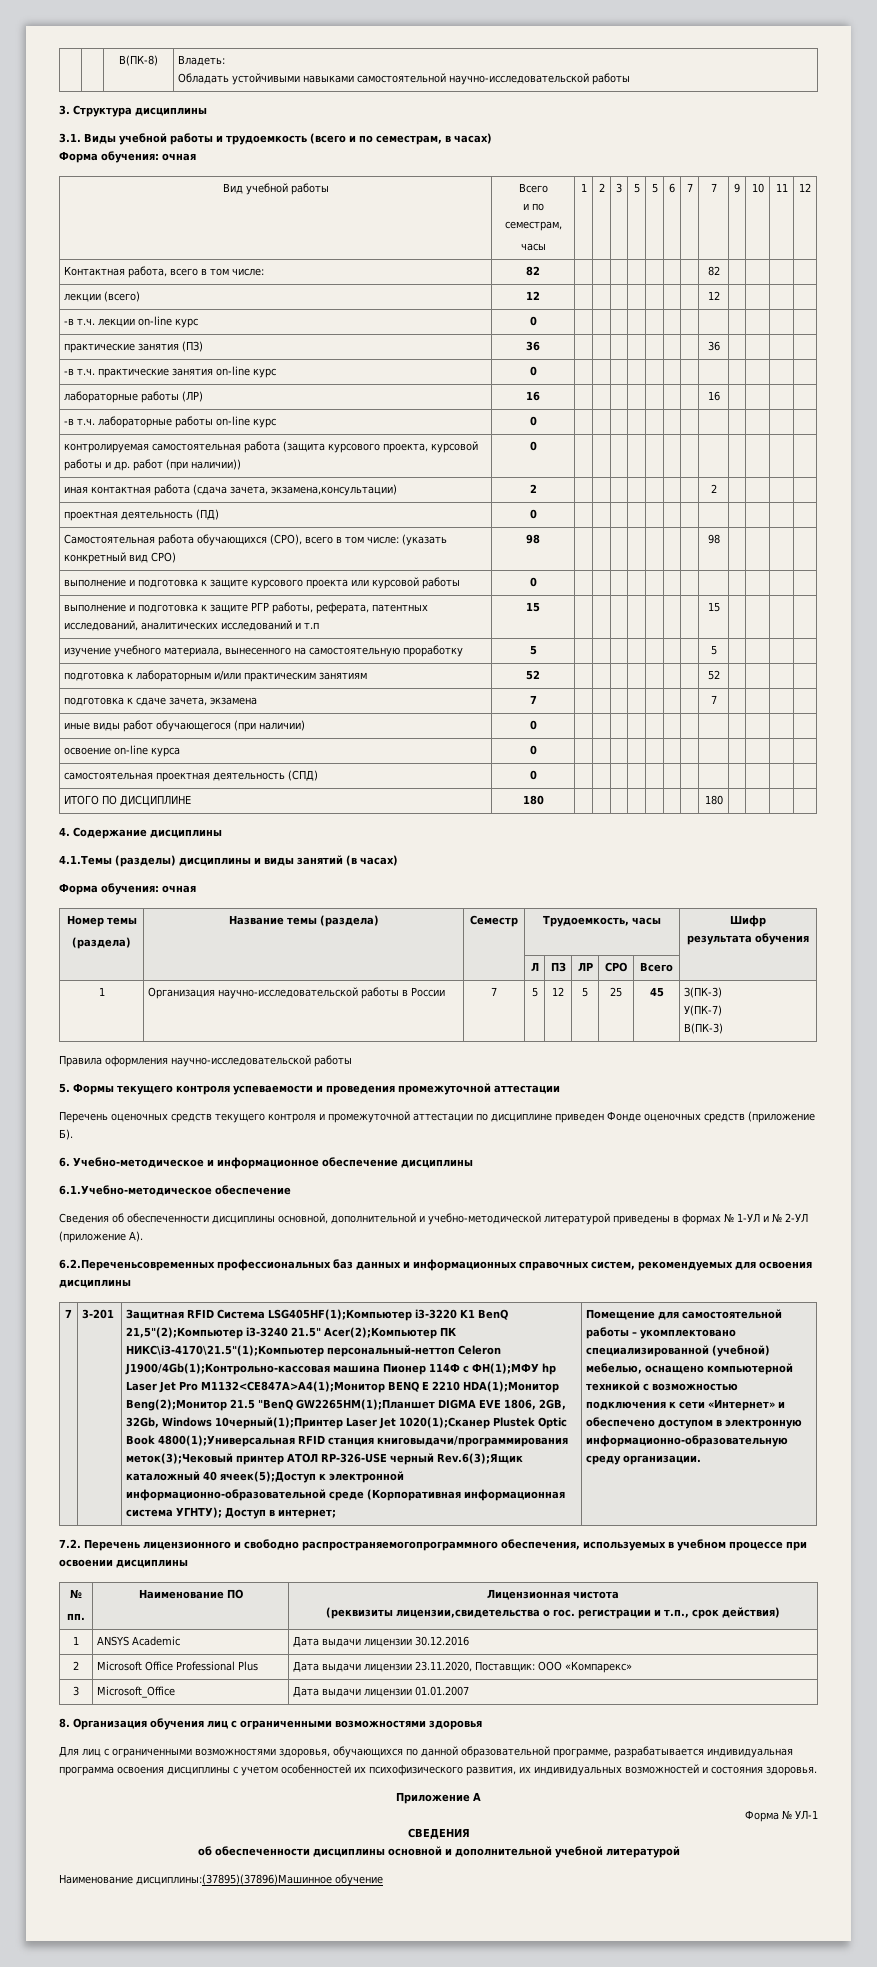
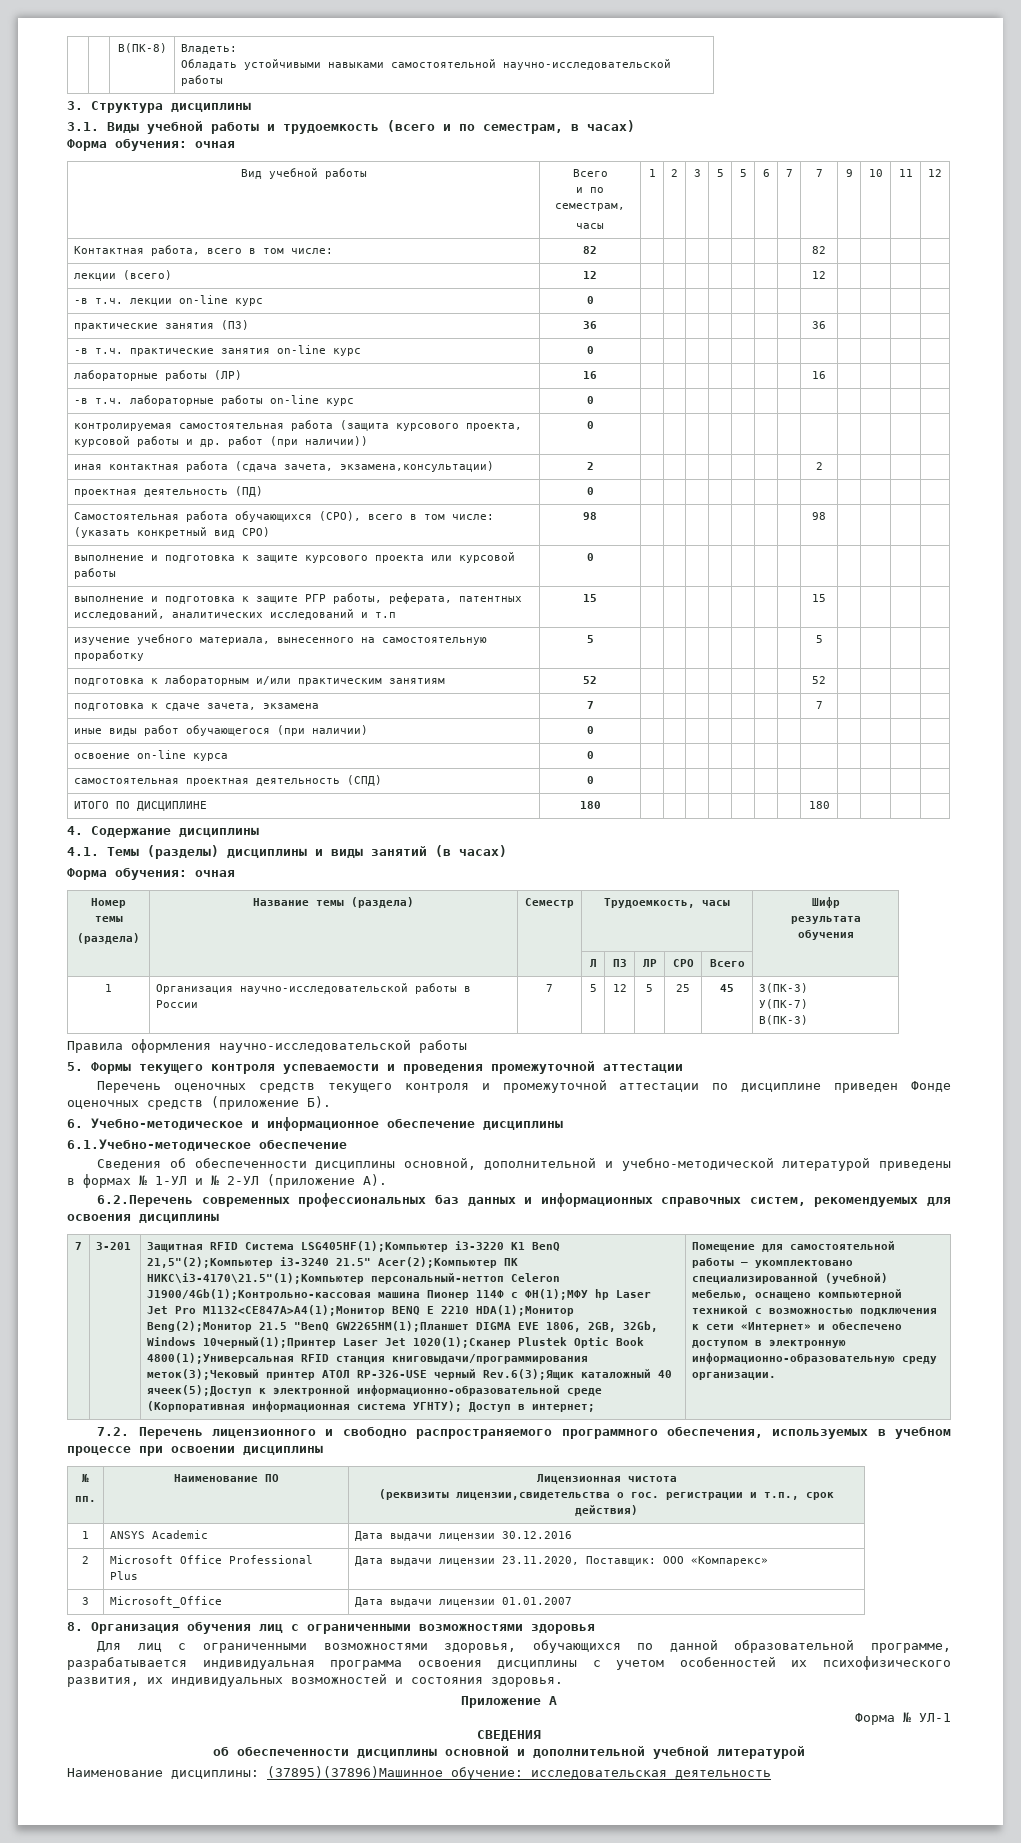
- 4.1.Темы (разделы) дисциплины и виды занятий (в часах)
+ 4.1. Темы (разделы) дисциплины и виды занятий (в часах)
- 6.2.Переченьсовременных профессиональных баз данных и информационных справочных систем, рекомендуемых для освоения дисциплины
+ 6.2.Перечень современных профессиональных баз данных и информационных справочных систем, рекомендуемых для освоения дисциплины
- 7.2. Перечень лицензионного и свободно распространяемогопрограммного обеспечения, используемых в учебном процессе при освоении дисциплины
+ 7.2. Перечень лицензионного и свободно распространяемого программного обеспечения, используемых в учебном процессе при освоении дисциплины
- Наименование дисциплины:(37895)(37896)Машинное обучение
+ Наименование дисциплины: (37895)(37896)Машинное обучение: исследовательская деятельность

